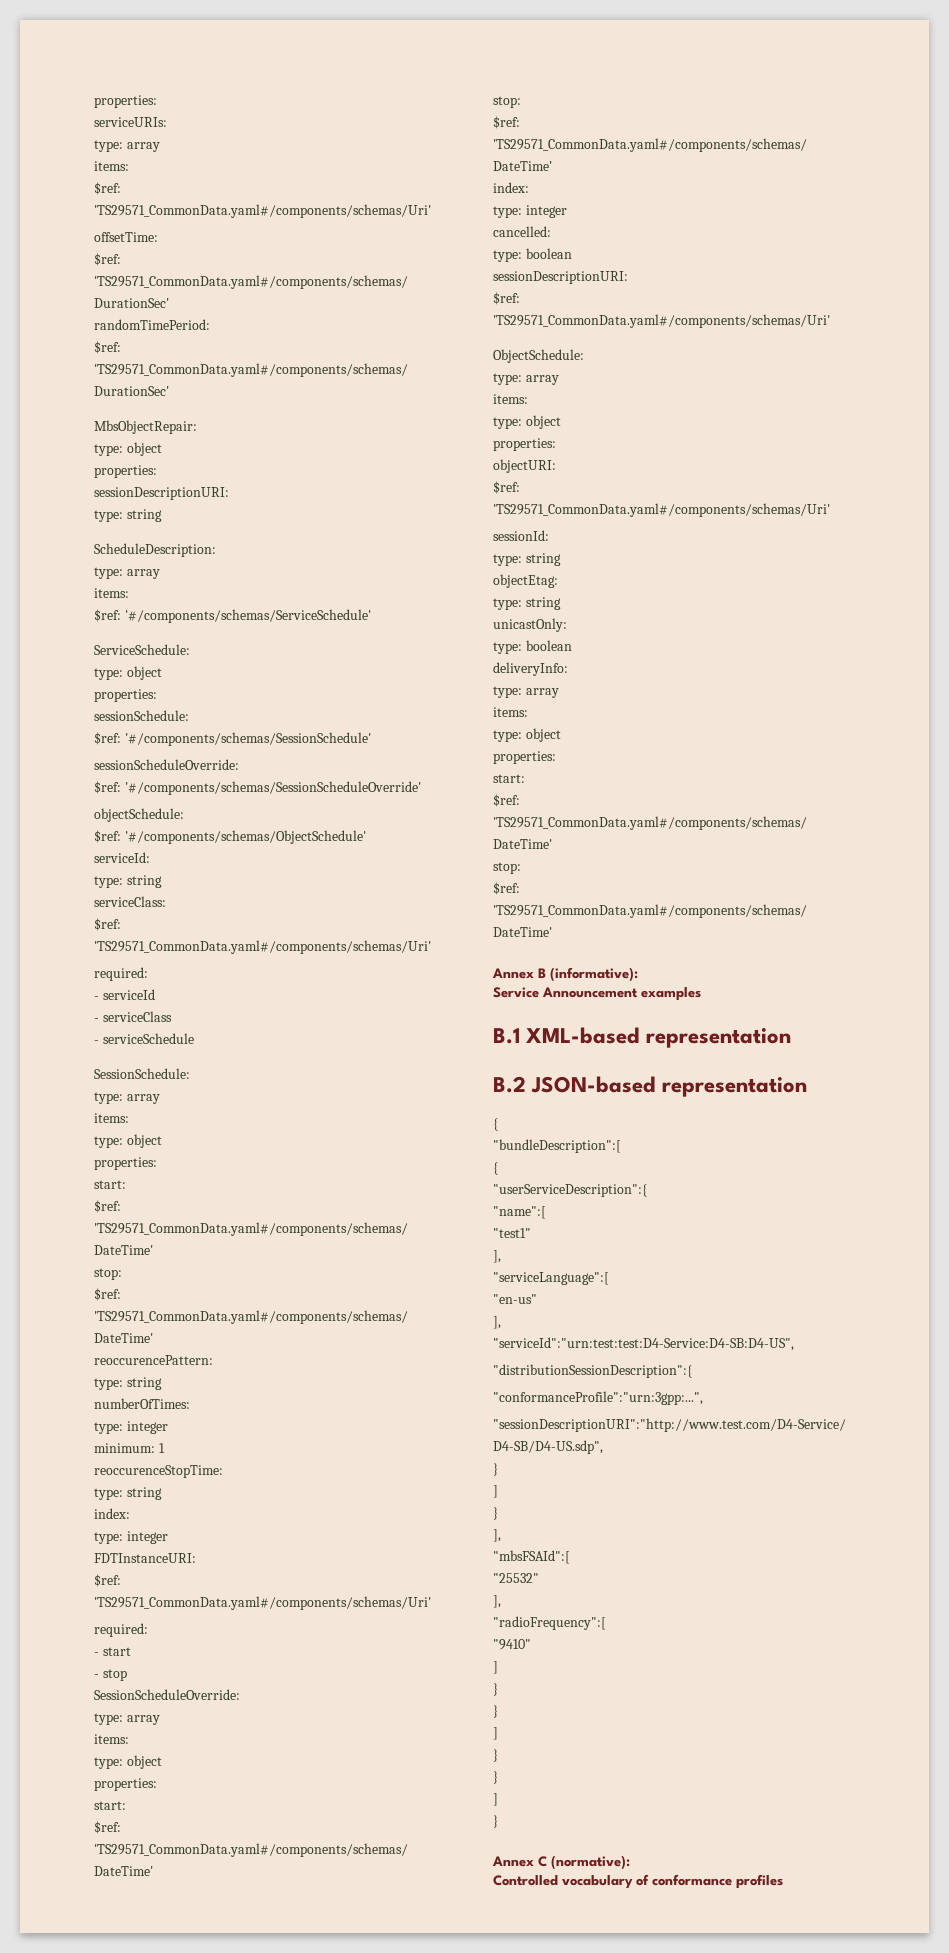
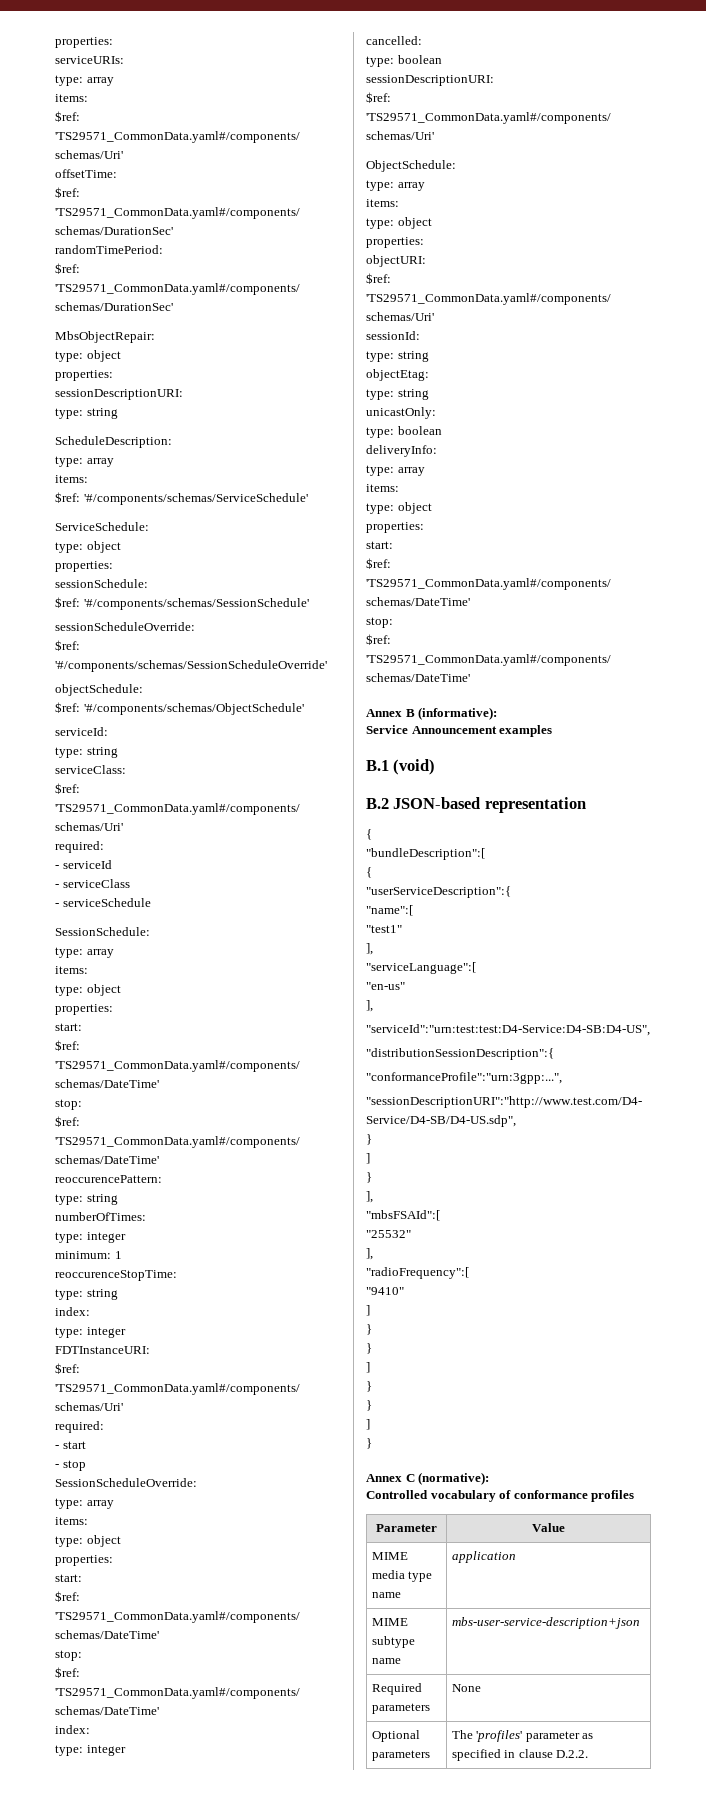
- B.1 XML-based representation
+ B.1 (void)
+ Parameter | Value
+ MIME media type name | application
+ MIME subtype name | mbs-user-service-description+json
+ Required parameters | None
+ Optional parameters | The 'profiles' parameter as specified in clause D.2.2.

